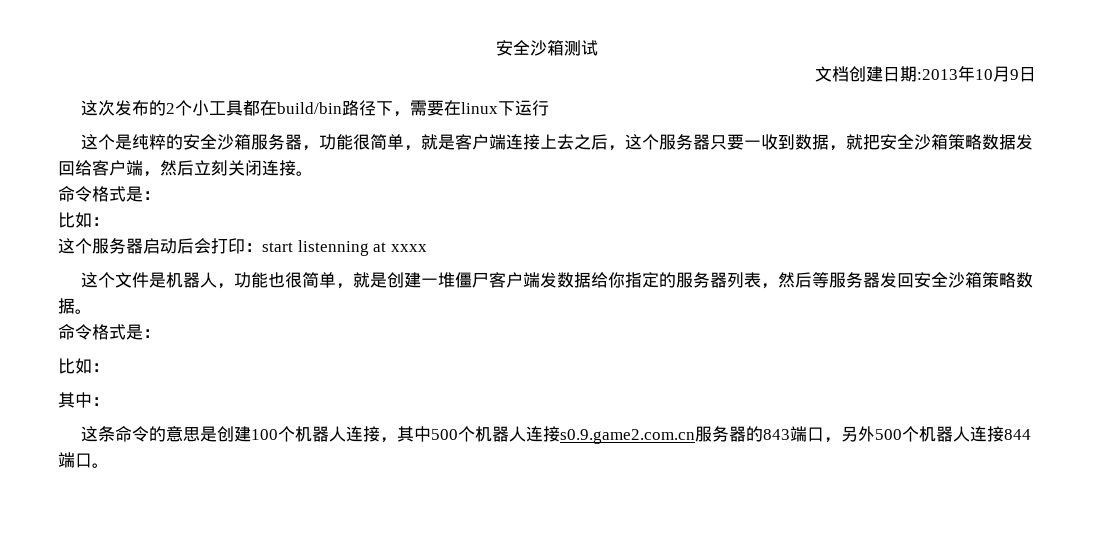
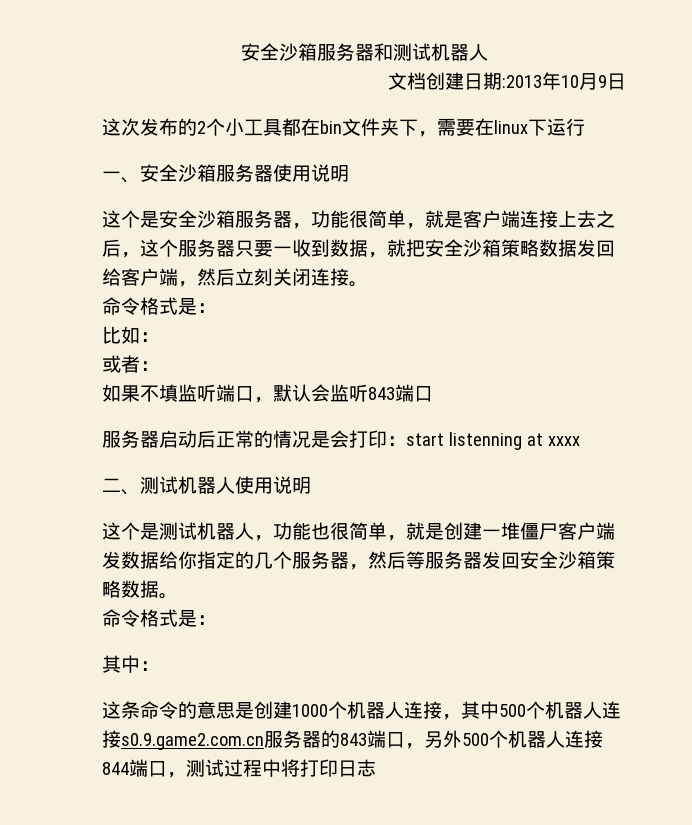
- 安全沙箱测试
+ 安全沙箱服务器和测试机器人
- 这次发布的2个小工具都在build/bin路径下，需要在linux下运行
+ 这次发布的2个小工具都在bin文件夹下，需要在linux下运行
- 这个是纯粹的安全沙箱服务器，功能很简单，就是客户端连接上去之后，这个服务器只要一收到数据，就把安全沙箱策略数据发回给客户端，然后立刻关闭连接。
+ 一、安全沙箱服务器使用说明
+ 这个是安全沙箱服务器，功能很简单，就是客户端连接上去之后，这个服务器只要一收到数据，就把安全沙箱策略数据发回给客户端，然后立刻关闭连接。
- 这个服务器启动后会打印：start listenning at xxxx
+ 或者：
+ 如果不填监听端口，默认会监听843端口
+ 服务器启动后正常的情况是会打印：start listenning at xxxx
- 这个文件是机器人，功能也很简单，就是创建一堆僵尸客户端发数据给你指定的服务器列表，然后等服务器发回安全沙箱策略数据。
+ 二、测试机器人使用说明
+ 这个是测试机器人，功能也很简单，就是创建一堆僵尸客户端发数据给你指定的几个服务器，然后等服务器发回安全沙箱策略数据。
  命令格式是：
- 比如：
- 这条命令的意思是创建100个机器人连接，其中500个机器人连接s0.9.game2.com.cn服务器的843端口，另外500个机器人连接844端口。
+ 这条命令的意思是创建1000个机器人连接，其中500个机器人连接s0.9.game2.com.cn服务器的843端口，另外500个机器人连接844端口，测试过程中将打印日志

